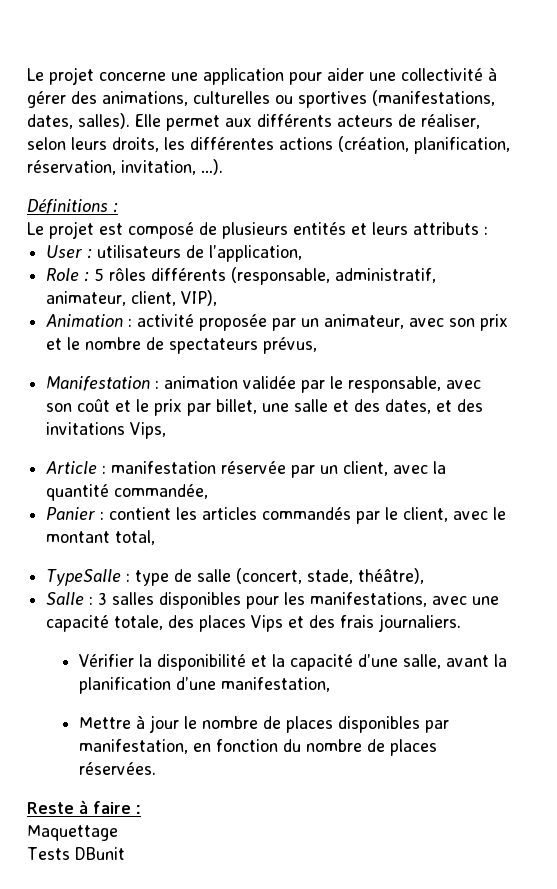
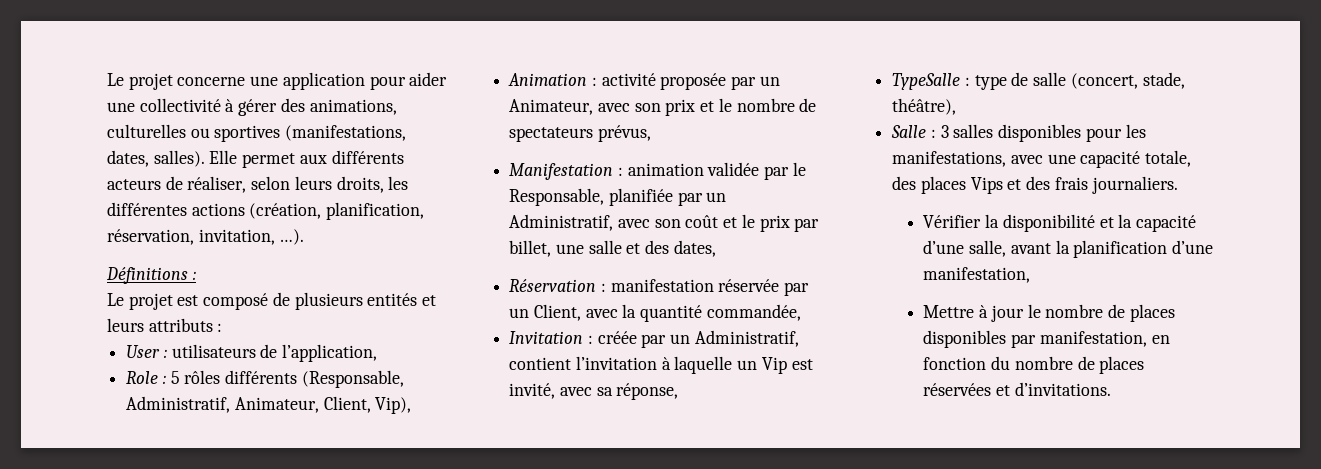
- Role : 5 rôles différents (responsable, administratif, animateur, client, VIP),
+ Role : 5 rôles différents (Responsable, Administratif, Animateur, Client, Vip),
- Animation : activité proposée par un animateur, avec son prix et le nombre de spectateurs prévus,
+ Animation : activité proposée par un Animateur, avec son prix et le nombre de spectateurs prévus,
- Manifestation : animation validée par le responsable, avec son coût et le prix par billet, une salle et des dates, et des invitations Vips,
- Article : manifestation réservée par un client, avec la quantité commandée,
+ Manifestation : animation validée par le Responsable, planifiée par un Administratif, avec son coût et le prix par billet, une salle et des dates,
+ Réservation : manifestation réservée par un Client, avec la quantité commandée,
- Panier : contient les articles commandés par le client, avec le montant total,
+ Invitation : créée par un Administratif, contient l’invitation à laquelle un Vip est invité, avec sa réponse,
- Mettre à jour le nombre de places disponibles par manifestation, en fonction du nombre de places réservées.
- Reste à faire :
- Maquettage
- Tests DBunit
+ Mettre à jour le nombre de places disponibles par manifestation, en fonction du nombre de places réservées et d’invitations.

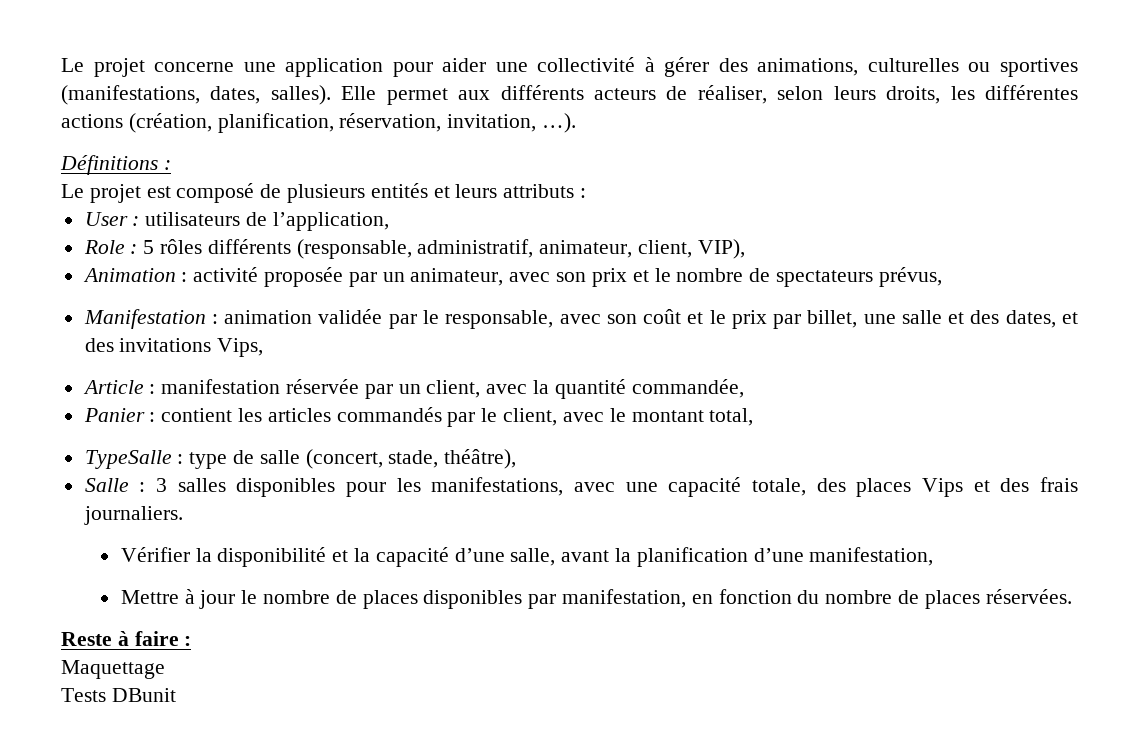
- Role : 5 rôles différents (Responsable, Administratif, Animateur, Client, Vip),
+ Role : 5 rôles différents (responsable, administratif, animateur, client, VIP),
- Animation : activité proposée par un Animateur, avec son prix et le nombre de spectateurs prévus,
+ Animation : activité proposée par un animateur, avec son prix et le nombre de spectateurs prévus,
- Manifestation : animation validée par le Responsable, planifiée par un Administratif, avec son coût et le prix par billet, une salle et des dates,
- Réservation : manifestation réservée par un Client, avec la quantité commandée,
+ Manifestation : animation validée par le responsable, avec son coût et le prix par billet, une salle et des dates, et des invitations Vips,
+ Article : manifestation réservée par un client, avec la quantité commandée,
- Invitation : créée par un Administratif, contient l’invitation à laquelle un Vip est invité, avec sa réponse,
+ Panier : contient les articles commandés par le client, avec le montant total,
- Mettre à jour le nombre de places disponibles par manifestation, en fonction du nombre de places réservées et d’invitations.
+ Mettre à jour le nombre de places disponibles par manifestation, en fonction du nombre de places réservées.
+ Reste à faire :
+ Maquettage
+ Tests DBunit

